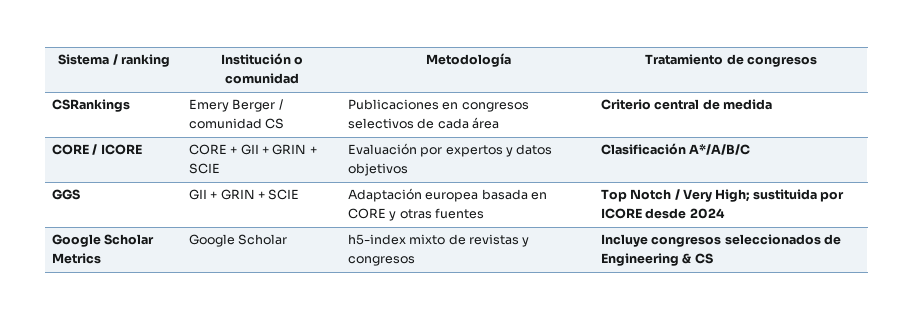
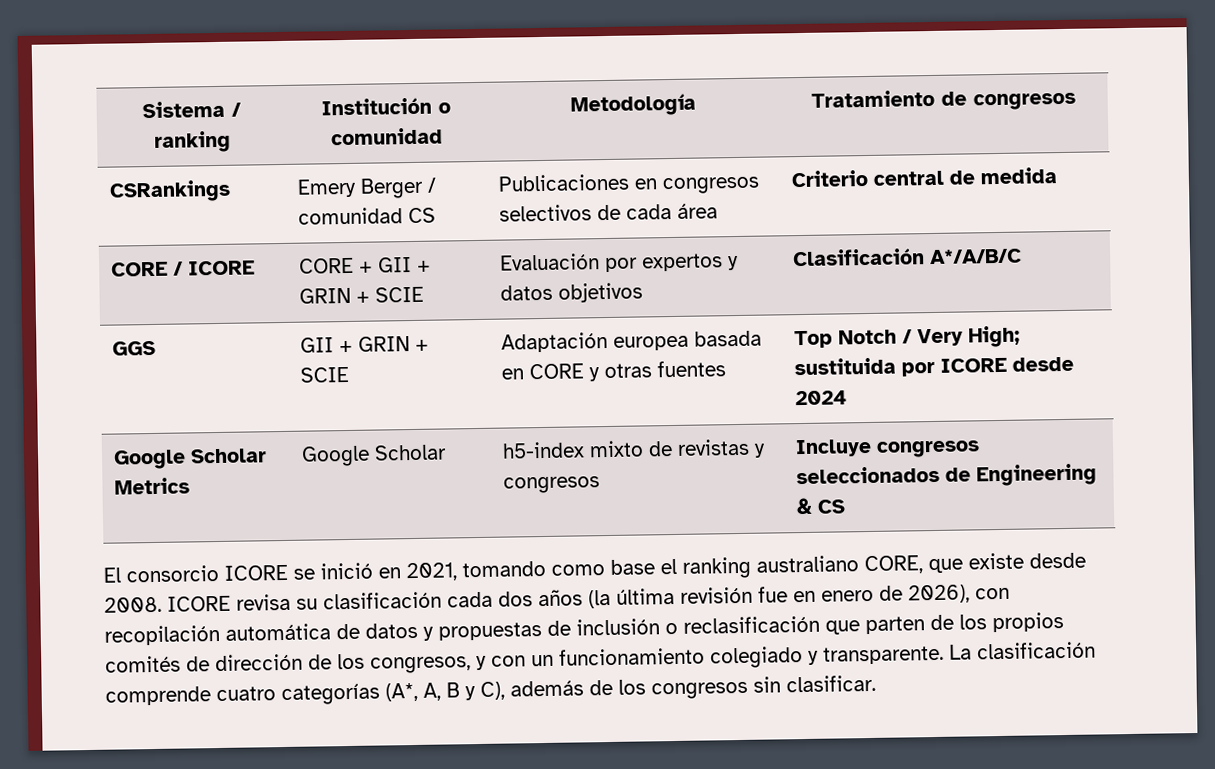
+ El consorcio ICORE se inició en 2021, tomando como base el ranking australiano CORE, que existe desde 2008. ICORE revisa su clasificación cada dos años (la última revisión fue en enero de 2026), con recopilación automática de datos y propuestas de inclusión o reclasificación que parten de los propios comités de dirección de los congresos, y con un funcionamiento colegiado y transparente. La clasificación comprende cuatro categorías (A*, A, B y C), además de los congresos sin clasificar.

